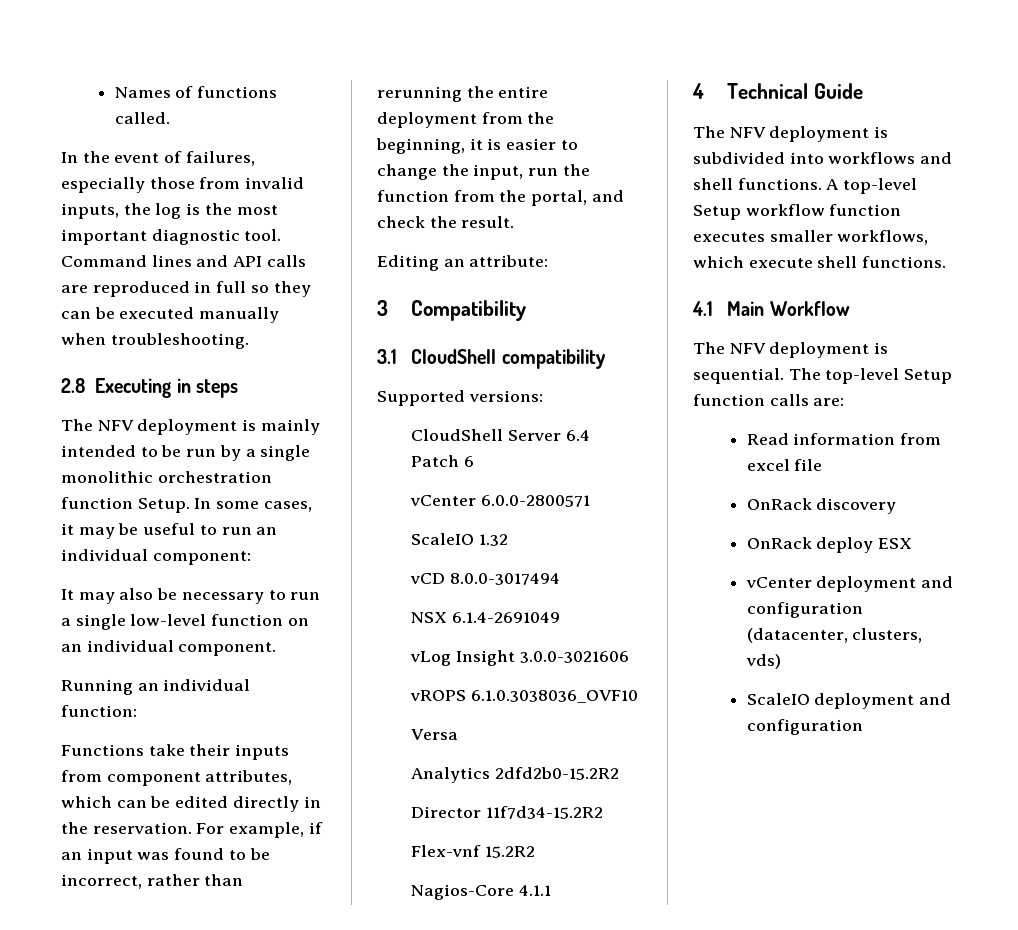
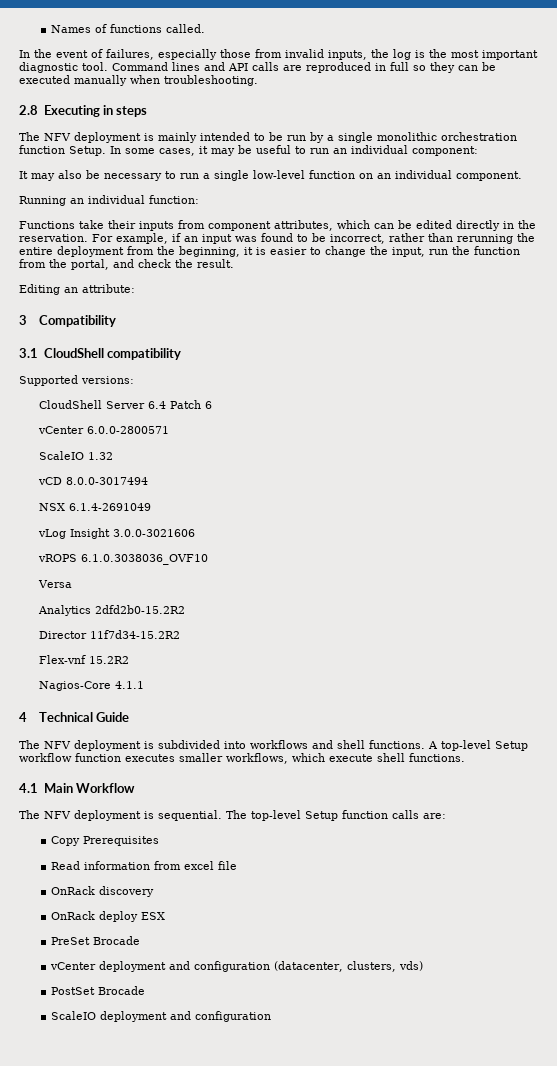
+ Copy Prerequisites
+ PreSet Brocade
+ PostSet Brocade

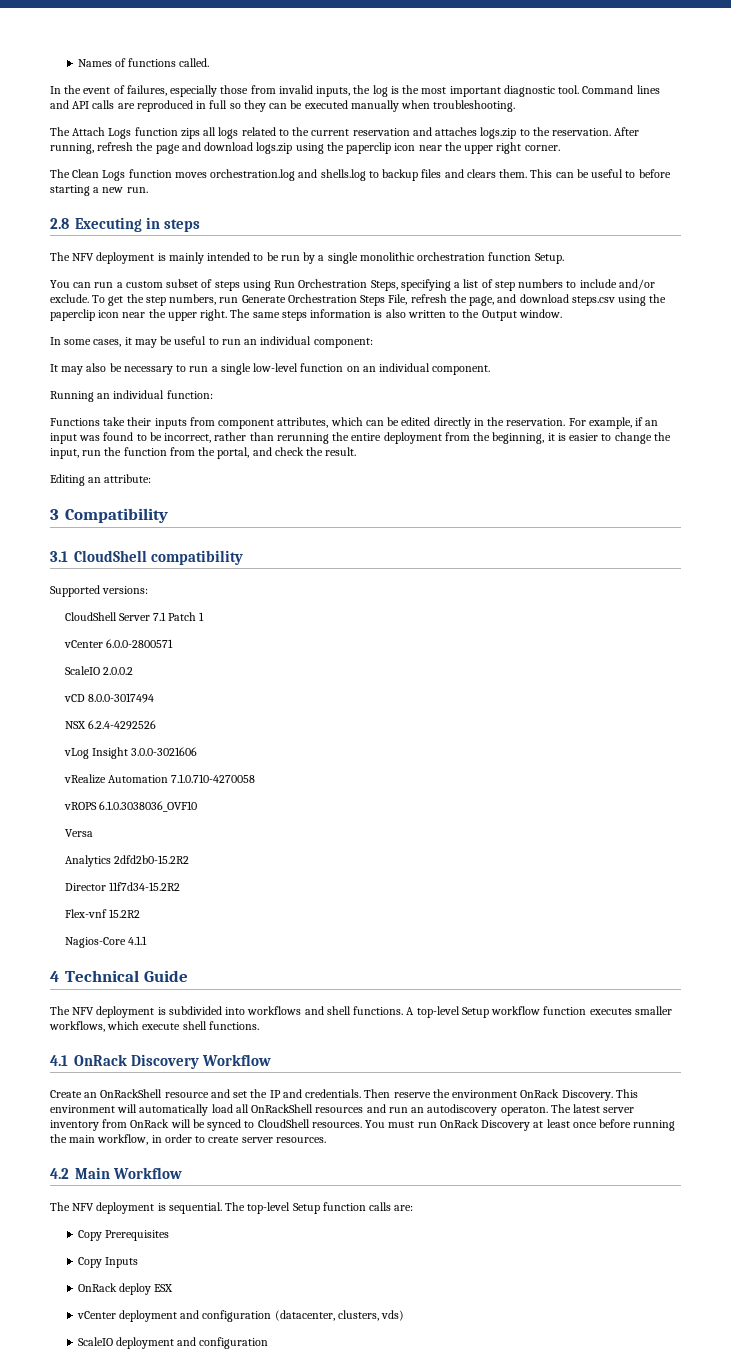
+ The Attach Logs function zips all logs related to the current reservation and attaches logs.zip to the reservation. After running, refresh the page and download logs.zip using the paperclip icon near the upper right corner.
+ The Clean Logs function moves orchestration.log and shells.log to backup files and clears them. This can be useful to before starting a new run.
- The NFV deployment is mainly intended to be run by a single monolithic orchestration function Setup. In some cases, it may be useful to run an individual component:
+ The NFV deployment is mainly intended to be run by a single monolithic orchestration function Setup.
+ You can run a custom subset of steps using Run Orchestration Steps, specifying a list of step numbers to include and/or exclude. To get the step numbers, run Generate Orchestration Steps File, refresh the page, and download steps.csv using the paperclip icon near the upper right. The same steps information is also written to the Output window.
+ In some cases, it may be useful to run an individual component:
- CloudShell Server 6.4 Patch 6
+ CloudShell Server 7.1 Patch 1
- ScaleIO 1.32
+ ScaleIO 2.0.0.2
- NSX 6.1.4-2691049
+ NSX 6.2.4-4292526
+ vRealize Automation 7.1.0.710-4270058
- 4.1 Main Workflow
+ 4.1 OnRack Discovery Workflow
+ Create an OnRackShell resource and set the IP and credentials. Then reserve the environment OnRack Discovery. This environment will automatically load all OnRackShell resources and run an autodiscovery operaton. The latest server inventory from OnRack will be synced to CloudShell resources. You must run OnRack Discovery at least once before running the main workflow, in order to create server resources.
+ 4.2 Main Workflow
- Read information from excel file
- OnRack discovery
+ Copy Inputs
- PreSet Brocade
- PostSet Brocade

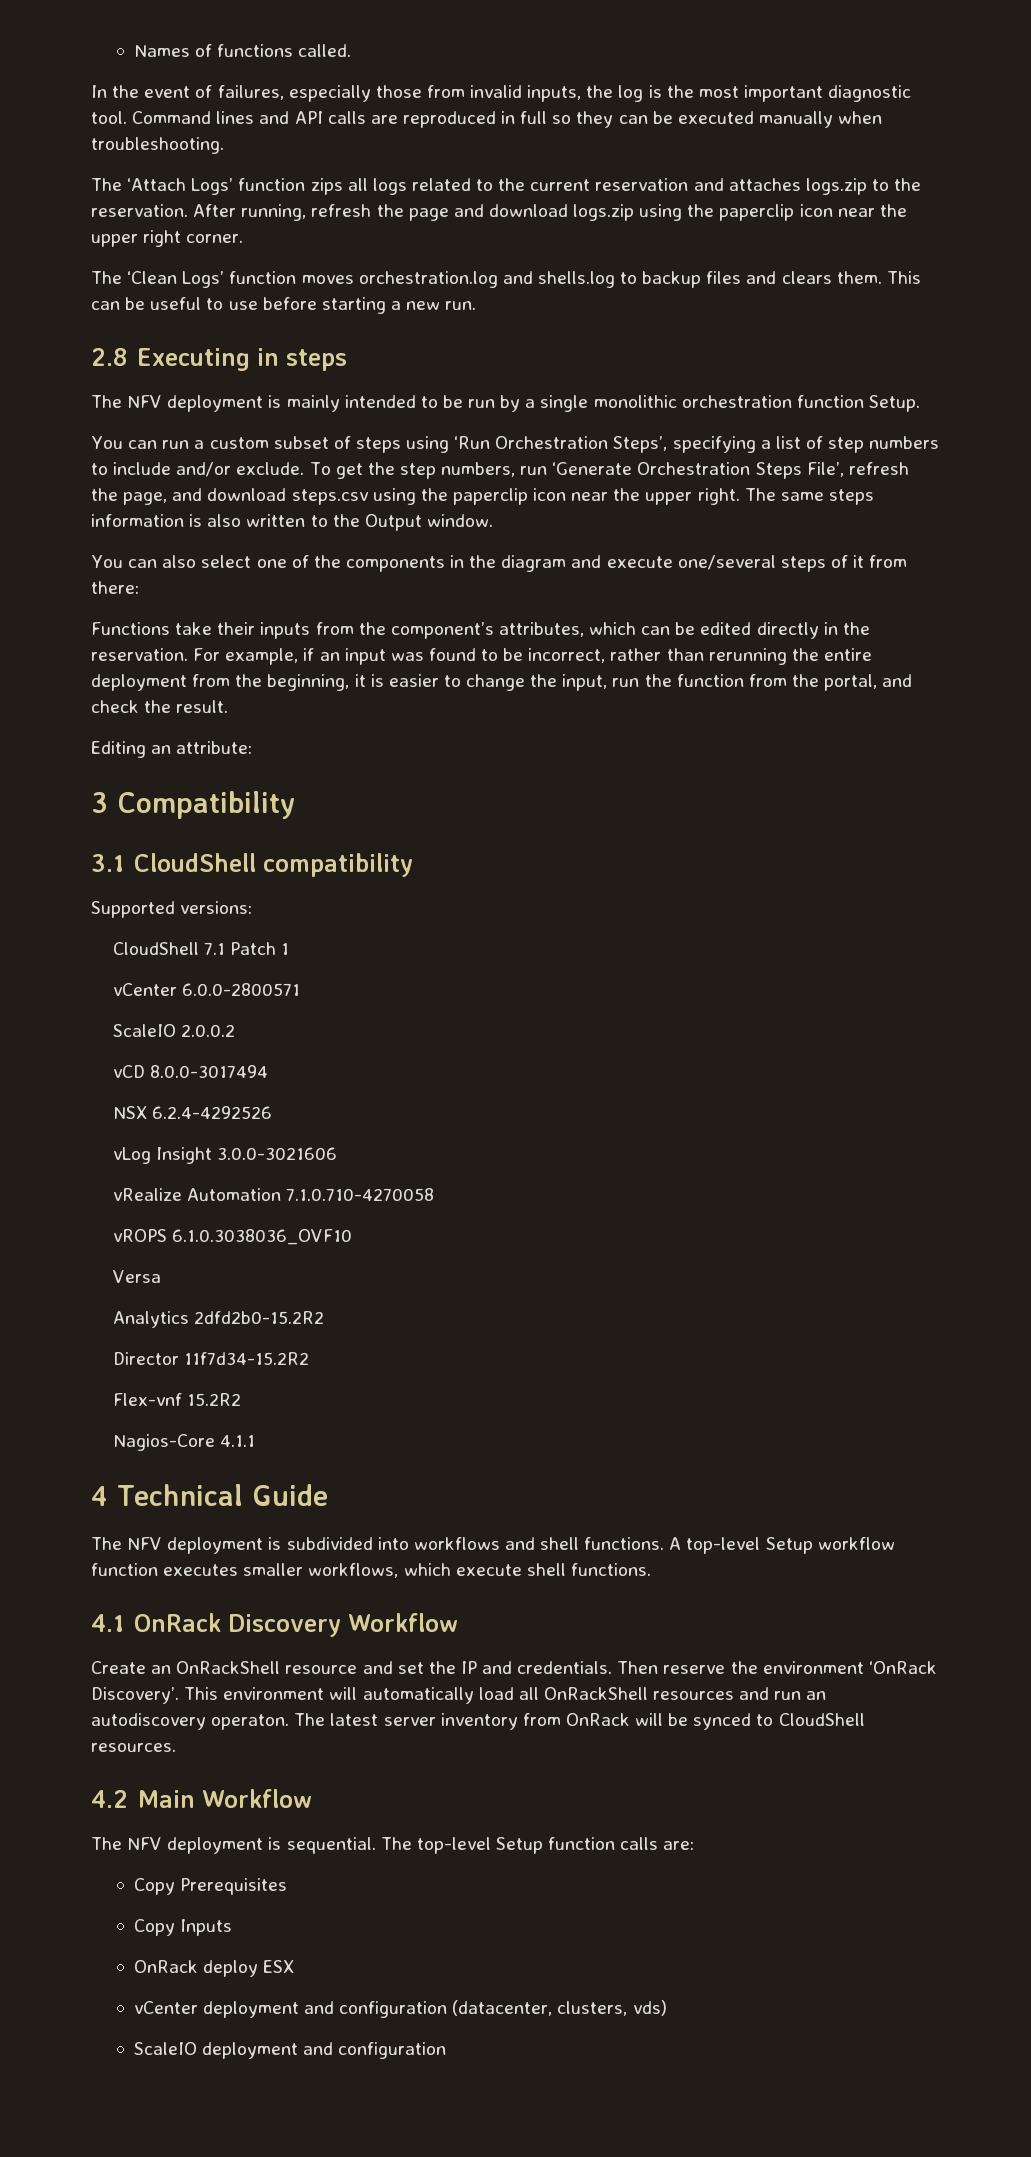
- The Attach Logs function zips all logs related to the current reservation and attaches logs.zip to the reservation.
+ The ‘Attach Logs’ function zips all logs related to the current reservation and attaches logs.zip to the reservation.
- The Clean Logs function moves orchestration.log and shells.log to backup files and clears them.
+ The ‘Clean Logs’ function moves orchestration.log and shells.log to backup files and clears them.
- This can be useful to before starting a new run.
+ This can be useful to use before starting a new run.
- You can run a custom subset of steps using Run Orchestration Steps, specifying a list of step numbers to include and/or exclude.
+ You can run a custom subset of steps using ‘Run Orchestration Steps’, specifying a list of step numbers to include and/or exclude.
- To get the step numbers, run Generate Orchestration Steps File, refresh the page, and download steps.csv using the paperclip icon near the upper right.
+ To get the step numbers, run ‘Generate Orchestration Steps File’, refresh the page, and download steps.csv using the paperclip icon near the upper right.
- In some cases, it may be useful to run an individual component:
- It may also be necessary to run a single low-level function on an individual component.
- Running an individual function:
+ You can also select one of the components in the diagram and execute one/several steps of it from there:
- Functions take their inputs from component attributes, which can be edited directly in the reservation.
+ Functions take their inputs from the component’s attributes, which can be edited directly in the reservation.
- CloudShell Server 7.1 Patch 1
+ CloudShell 7.1 Patch 1
- Then reserve the environment OnRack Discovery.
+ Then reserve the environment ‘OnRack Discovery’.
- You must run OnRack Discovery at least once before running the main workflow, in order to create server resources.

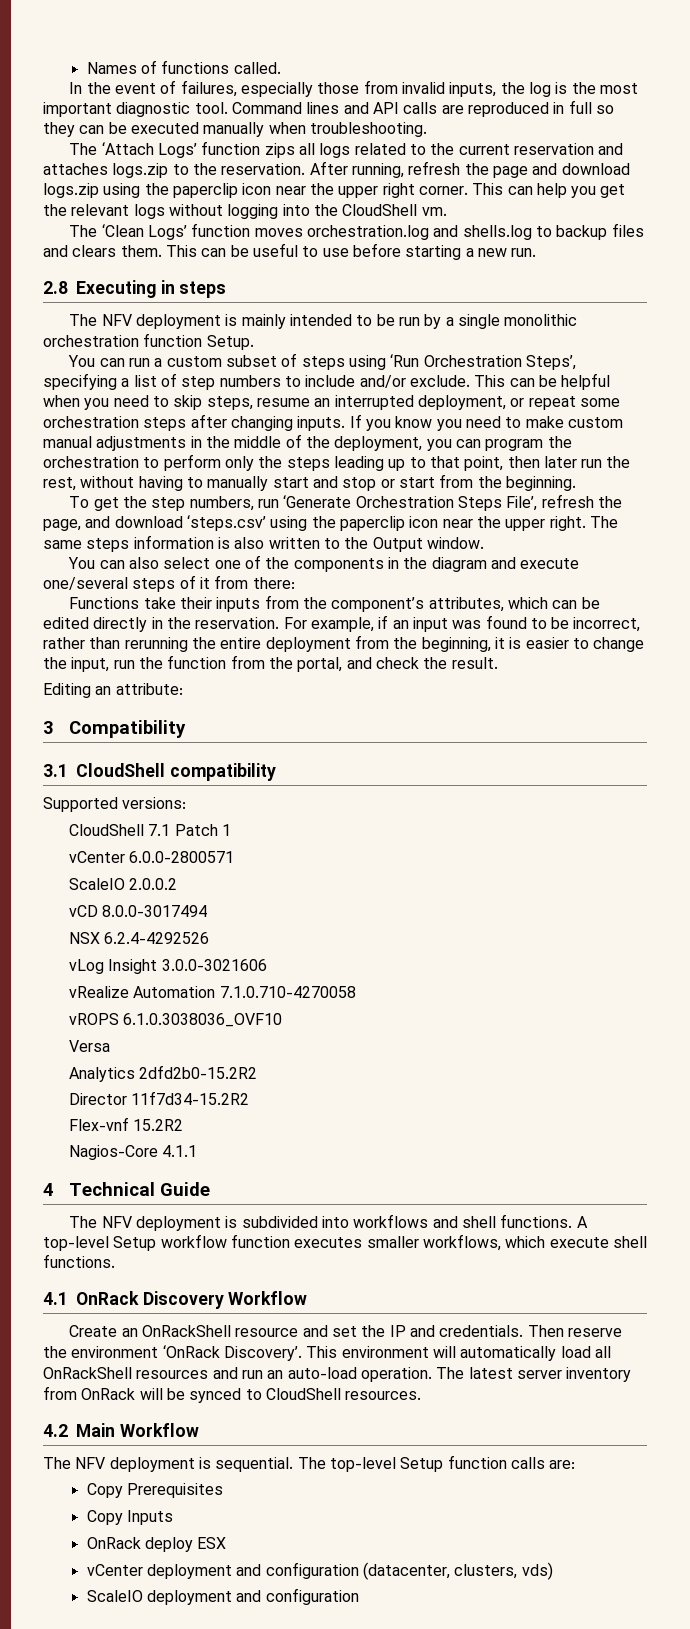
+ This can help you get the relevant logs without logging into the CloudShell vm.
- You can run a custom subset of steps using ‘Run Orchestration Steps’, specifying a list of step numbers to include and/or exclude. To get the step numbers, run ‘Generate Orchestration Steps File’, refresh the page, and download steps.csv using the paperclip icon near the upper right.
+ You can run a custom subset of steps using ‘Run Orchestration Steps’, specifying a list of step numbers to include and/or exclude. This can be helpful when you need to skip steps, resume an interrupted deployment, or repeat some orchestration steps after changing inputs. If you know you need to make custom manual adjustments in the middle of the deployment, you can program the orchestration to perform only the steps leading up to that point, then later run the rest, without having to manually start and stop or start from the beginning.
+ To get the step numbers, run ‘Generate Orchestration Steps File’, refresh the page, and download ‘steps.csv’ using the paperclip icon near the upper right.
- This environment will automatically load all OnRackShell resources and run an autodiscovery operaton.
+ This environment will automatically load all OnRackShell resources and run an auto-load operation.

